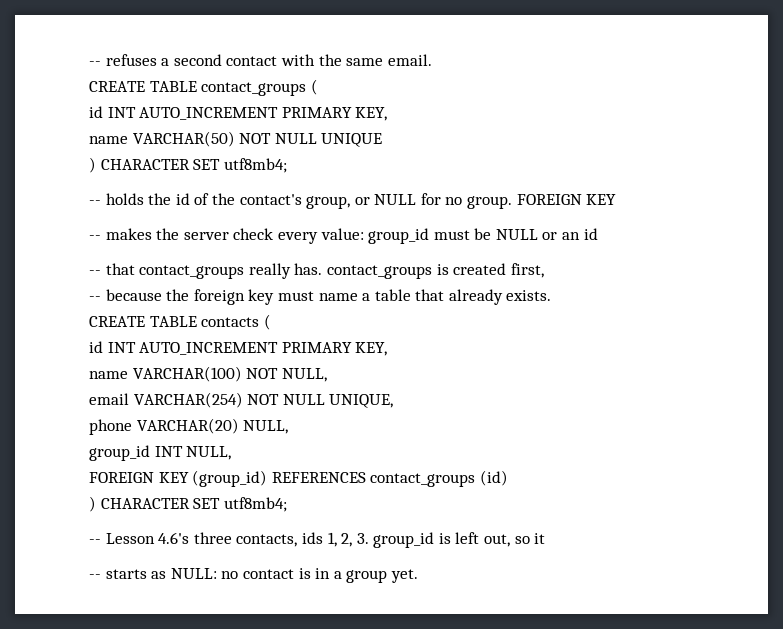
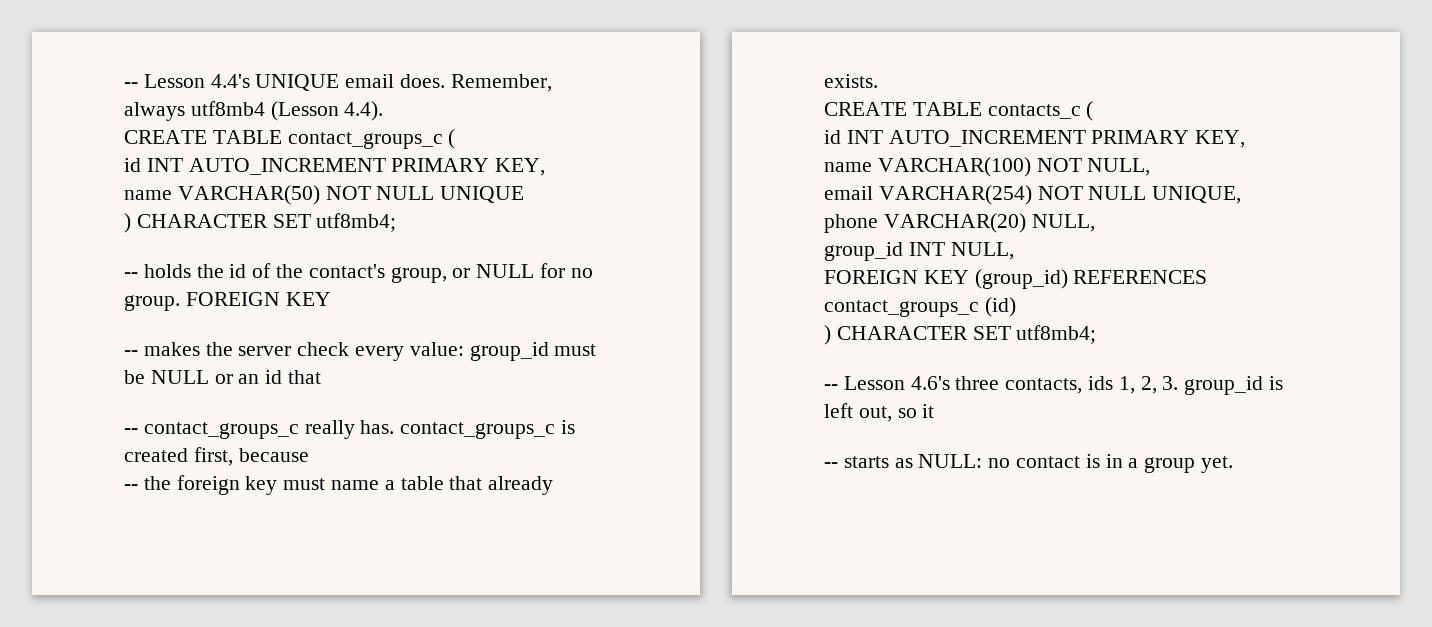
- -- refuses a second contact with the same email.
- CREATE TABLE contact_groups (
+ -- Lesson 4.4's UNIQUE email does. Remember, always utf8mb4 (Lesson 4.4).
+ CREATE TABLE contact_groups_c (
- -- makes the server check every value: group_id must be NULL or an id
- -- that contact_groups really has. contact_groups is created first,
- -- because the foreign key must name a table that already exists.
+ -- makes the server check every value: group_id must be NULL or an id that
+ -- contact_groups_c really has. contact_groups_c is created first, because
+ -- the foreign key must name a table that already exists.
- CREATE TABLE contacts (
+ CREATE TABLE contacts_c (
- FOREIGN KEY (group_id) REFERENCES contact_groups (id)
+ FOREIGN KEY (group_id) REFERENCES contact_groups_c (id)

